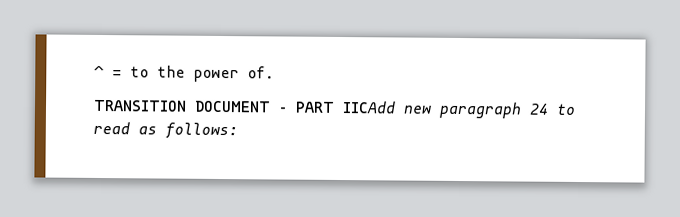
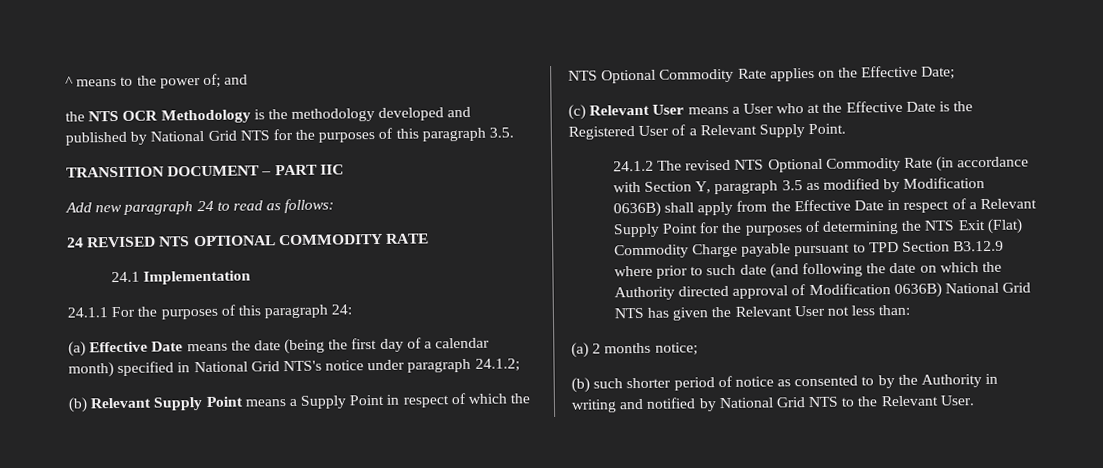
- ^ = to the power of.
+ ^ means to the power of; and
+ the NTS OCR Methodology is the methodology developed and published by National Grid NTS for the purposes of this paragraph 3.5.
- TRANSITION DOCUMENT – PART IICAdd new paragraph 24 to read as follows:
+ TRANSITION DOCUMENT – PART IIC
+ Add new paragraph 24 to read as follows:
+ 24 REVISED NTS OPTIONAL COMMODITY RATE
+ 24.1 Implementation
+ 24.1.1 For the purposes of this paragraph 24:
+ (a) Effective Date means the date (being the first day of a calendar month) specified in National Grid NTS's notice under paragraph 24.1.2;
+ (b) Relevant Supply Point means a Supply Point in respect of which the NTS Optional Commodity Rate applies on the Effective Date;
+ (c) Relevant User means a User who at the Effective Date is the Registered User of a Relevant Supply Point.
+ 24.1.2 The revised NTS Optional Commodity Rate (in accordance with Section Y, paragraph 3.5 as modified by Modification 0636B) shall apply from the Effective Date in respect of a Relevant Supply Point for the purposes of determining the NTS Exit (Flat) Commodity Charge payable pursuant to TPD Section B3.12.9 where prior to such date (and following the date on which the Authority directed approval of Modification 0636B) National Grid NTS has given the Relevant User not less than:
+ (a) 2 months notice;
+ (b) such shorter period of notice as consented to by the Authority in writing and notified by National Grid NTS to the Relevant User.

